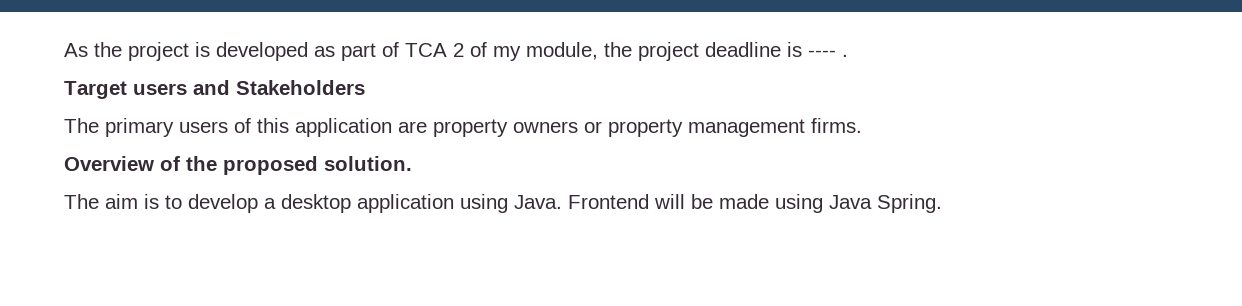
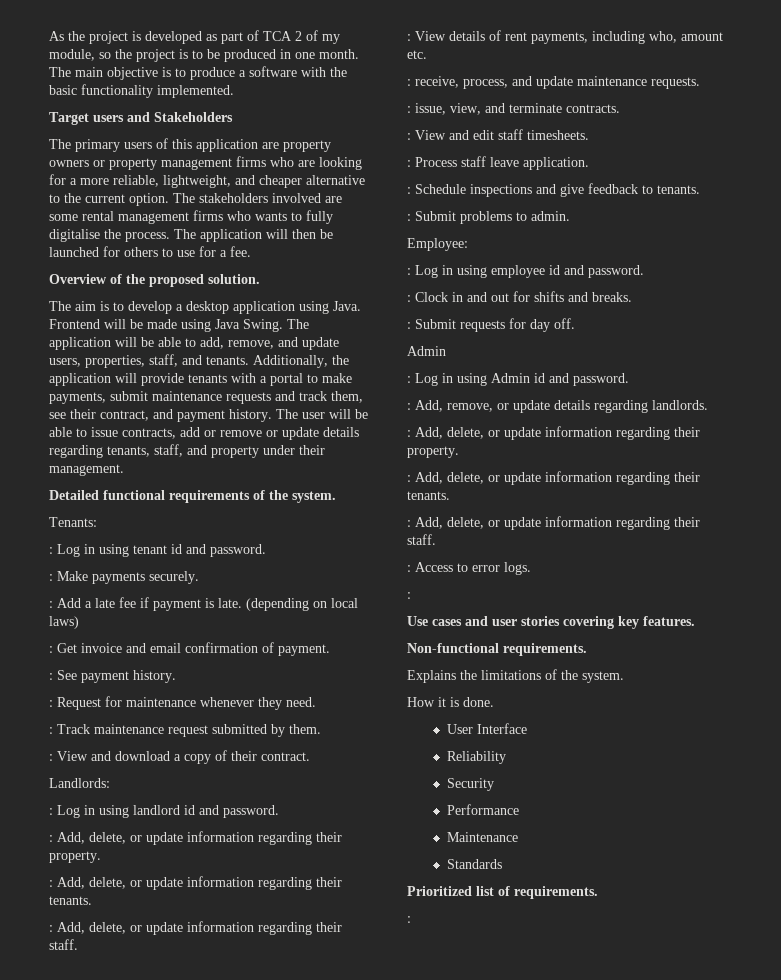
- As the project is developed as part of TCA 2 of my module, the project deadline is ---- .
+ As the project is developed as part of TCA 2 of my module, so the project is to be produced in one month. The main objective is to produce a software with the basic functionality implemented.
- The primary users of this application are property owners or property management firms.
+ The primary users of this application are property owners or property management firms who are looking for a more reliable, lightweight, and cheaper alternative to the current option. The stakeholders involved are some rental management firms who wants to fully digitalise the process. The application will then be launched for others to use for a fee.
- Frontend will be made using Java Spring.
+ Frontend will be made using Java Swing. The application will be able to add, remove, and update users, properties, staff, and tenants. Additionally, the application will provide tenants with a portal to make payments, submit maintenance requests and track them, see their contract, and payment history. The user will be able to issue contracts, add or remove or update details regarding tenants, staff, and property under their management.
+ Detailed functional requirements of the system.
+ Tenants:
+ : Log in using tenant id and password.
+ : Make payments securely.
+ : Add a late fee if payment is late. (depending on local laws)
+ : Get invoice and email confirmation of payment.
+ : See payment history.
+ : Request for maintenance whenever they need.
+ : Track maintenance request submitted by them.
+ : View and download a copy of their contract.
+ Landlords:
+ : Log in using landlord id and password.
+ : Add, delete, or update information regarding their property.
+ : Add, delete, or update information regarding their tenants.
+ : Add, delete, or update information regarding their staff.
+ : View details of rent payments, including who, amount etc.
+ : receive, process, and update maintenance requests.
+ : issue, view, and terminate contracts.
+ : View and edit staff timesheets.
+ : Process staff leave application.
+ : Schedule inspections and give feedback to tenants.
+ : Submit problems to admin.
+ Employee:
+ : Log in using employee id and password.
+ : Clock in and out for shifts and breaks.
+ : Submit requests for day off.
+ Admin
+ : Log in using Admin id and password.
+ : Add, remove, or update details regarding landlords.
+ : Add, delete, or update information regarding their property.
+ : Add, delete, or update information regarding their tenants.
+ : Add, delete, or update information regarding their staff.
+ : Access to error logs.
+ :
+ Use cases and user stories covering key features.
+ Non-functional requirements.
+ Explains the limitations of the system.
+ How it is done.
+ User Interface
+ Reliability
+ Security
+ Performance
+ Maintenance
+ Standards
+ Prioritized list of requirements.
+ :

